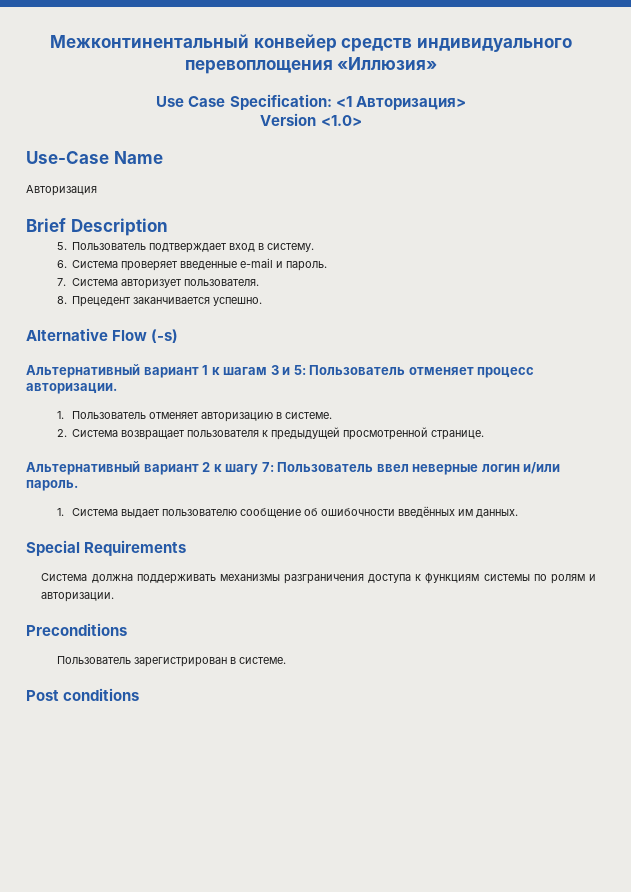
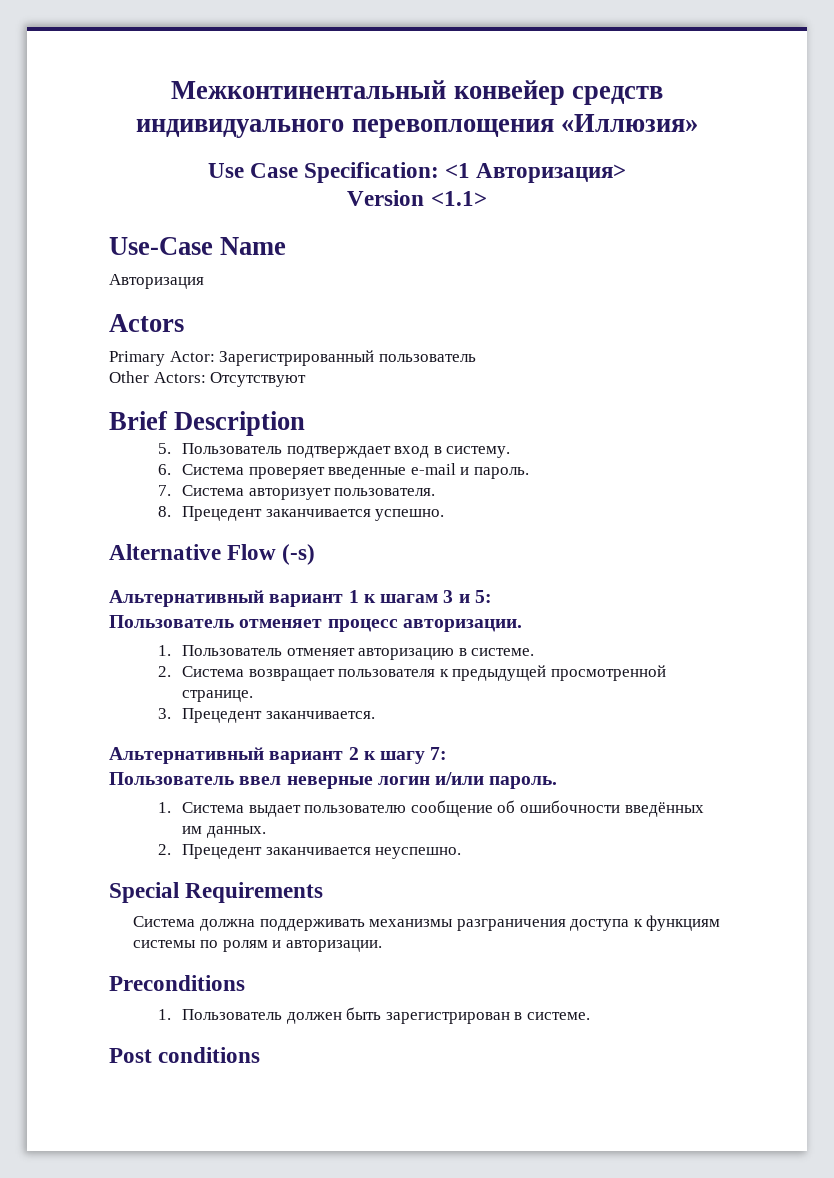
- Version <1.0>
+ Version <1.1>
+ Actors
+ Primary Actor: Зарегистрированный пользователь
+ Other Actors: Отсутствуют
- Альтернативный вариант 1 к шагам 3 и 5: Пользователь отменяет процесс авторизации.
+ Альтернативный вариант 1 к шагам 3 и 5:
+ Пользователь отменяет процесс авторизации.
+ 3. Прецедент заканчивается.
- Альтернативный вариант 2 к шагу 7: Пользователь ввел неверные логин и/или пароль.
+ Альтернативный вариант 2 к шагу 7:
+ Пользователь ввел неверные логин и/или пароль.
+ 2. Прецедент заканчивается неуспешно.
- Пользователь зарегистрирован в системе.
+ 1. Пользователь должен быть зарегистрирован в системе.

